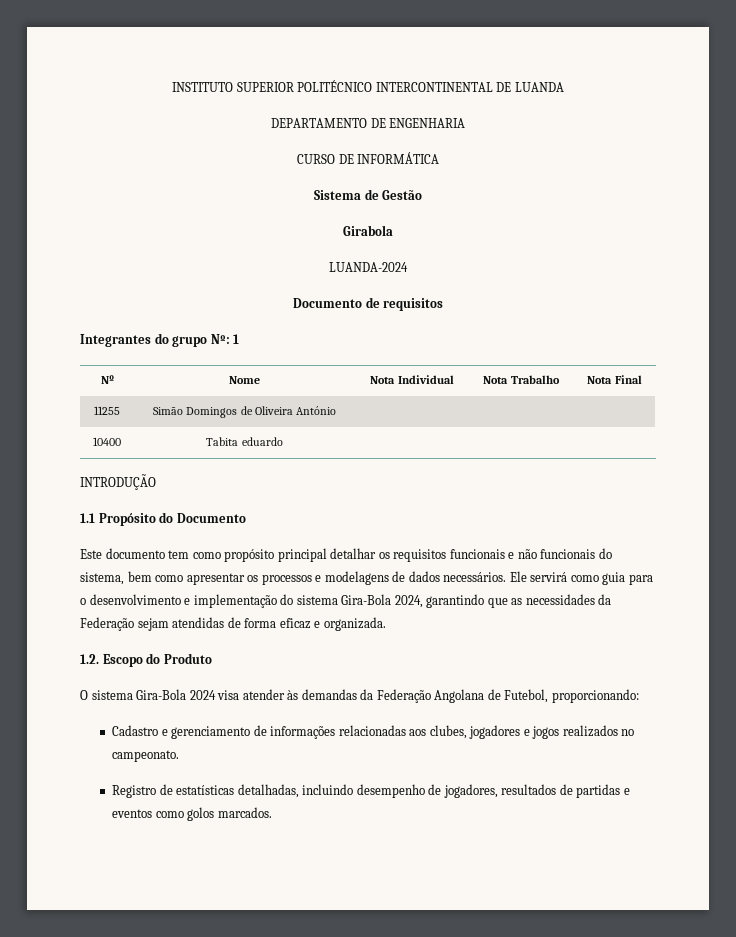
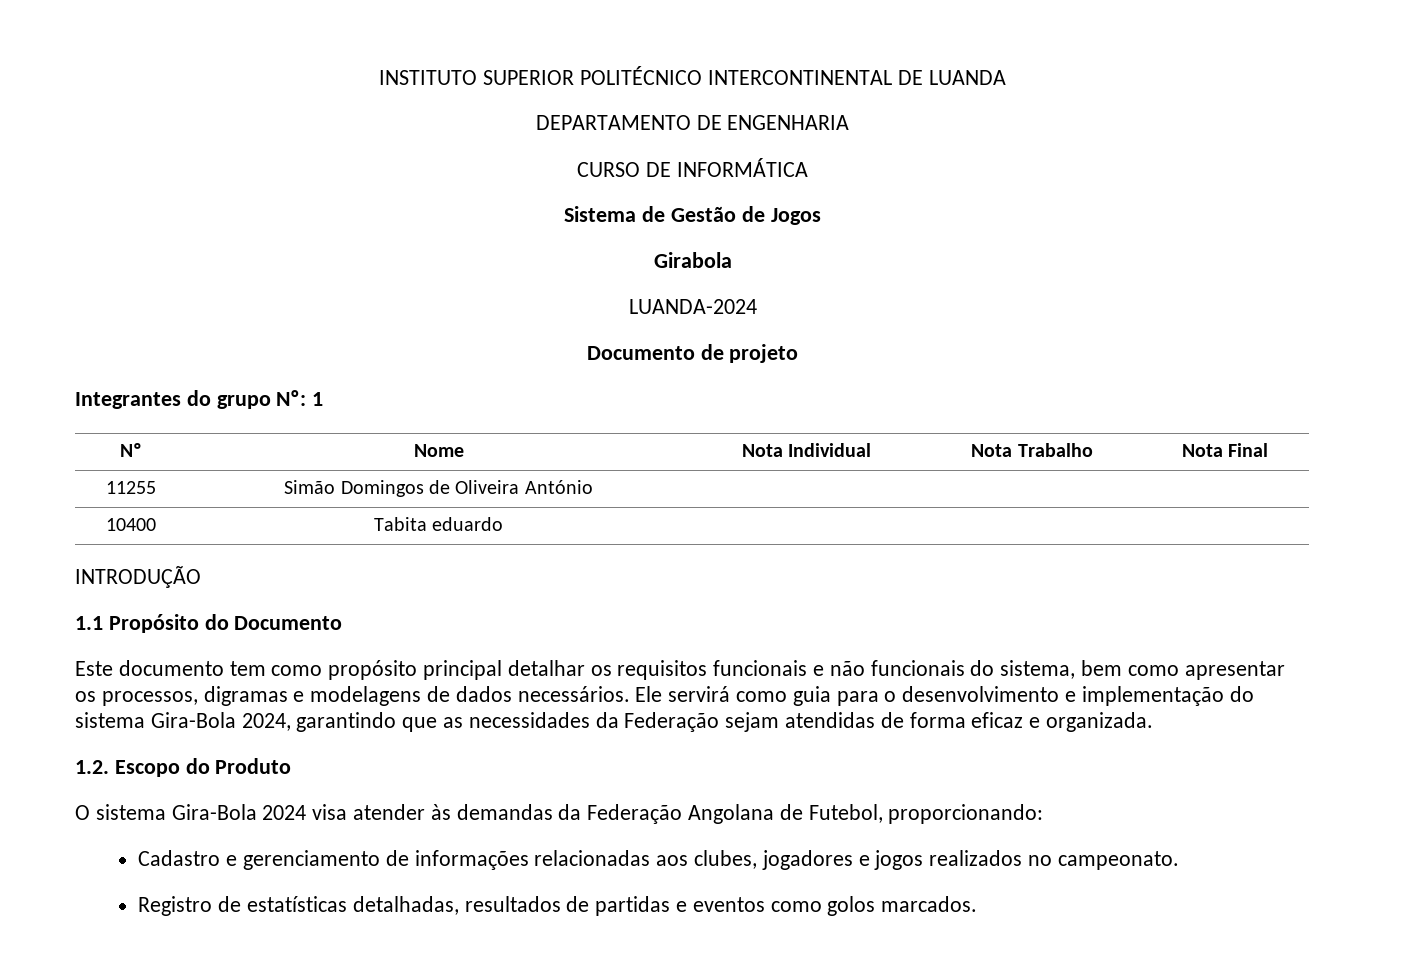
- Sistema de Gestão
+ Sistema de Gestão de Jogos
- Documento de requisitos
+ Documento de projeto
- Este documento tem como propósito principal detalhar os requisitos funcionais e não funcionais do sistema, bem como apresentar os processos e modelagens de dados necessários.
+ Este documento tem como propósito principal detalhar os requisitos funcionais e não funcionais do sistema, bem como apresentar os processos, digramas e modelagens de dados necessários.
- Registro de estatísticas detalhadas, incluindo desempenho de jogadores, resultados de partidas e eventos como golos marcados.
+ Registro de estatísticas detalhadas, resultados de partidas e eventos como golos marcados.

